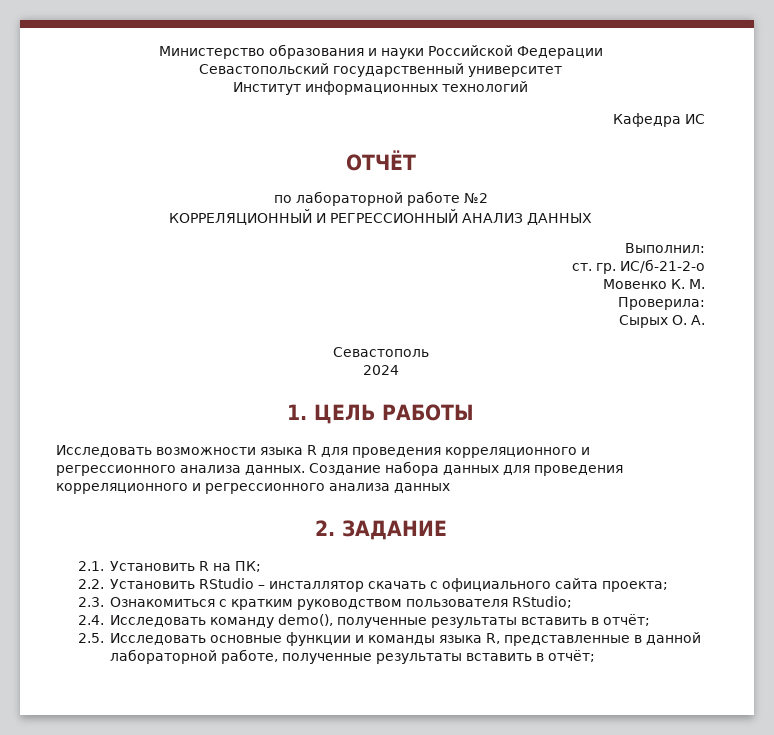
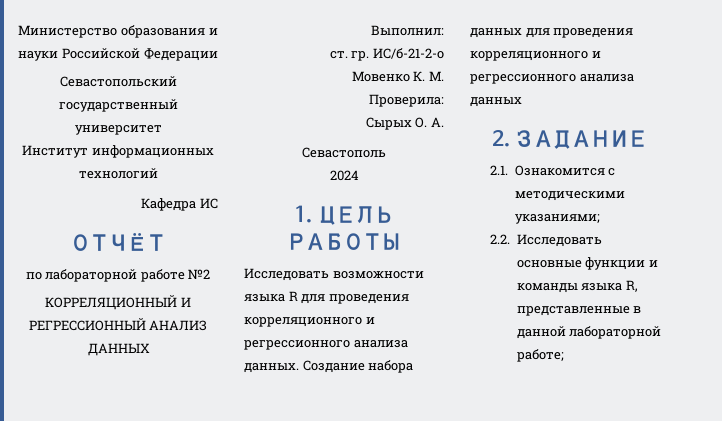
- 2.1. Установить R на ПК;
- 2.2. Установить RStudio – инсталлятор скачать с официального сайта проекта;
- 2.3. Ознакомиться с кратким руководством пользователя RStudio;
- 2.4. Исследовать команду demo(), полученные результаты вставить в отчёт;
- 2.5. Исследовать основные функции и команды языка R, представленные в данной лабораторной работе, полученные результаты вставить в отчёт;
+ 2.1. Ознакомится с методическими указаниями;
+ 2.2. Исследовать основные функции и команды языка R, представленные в данной лабораторной работе;

